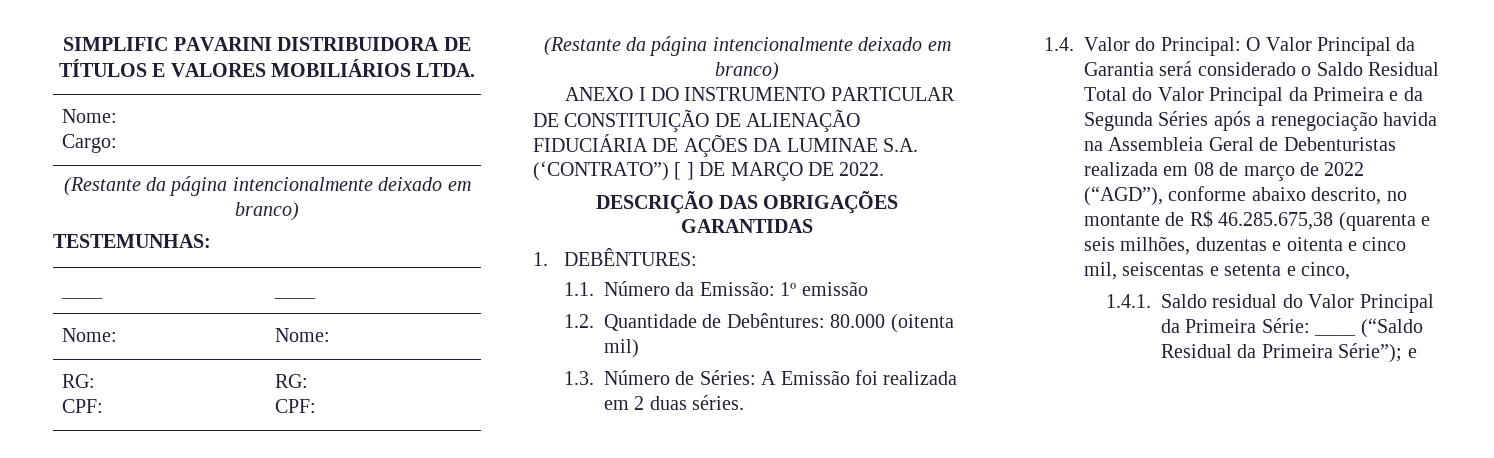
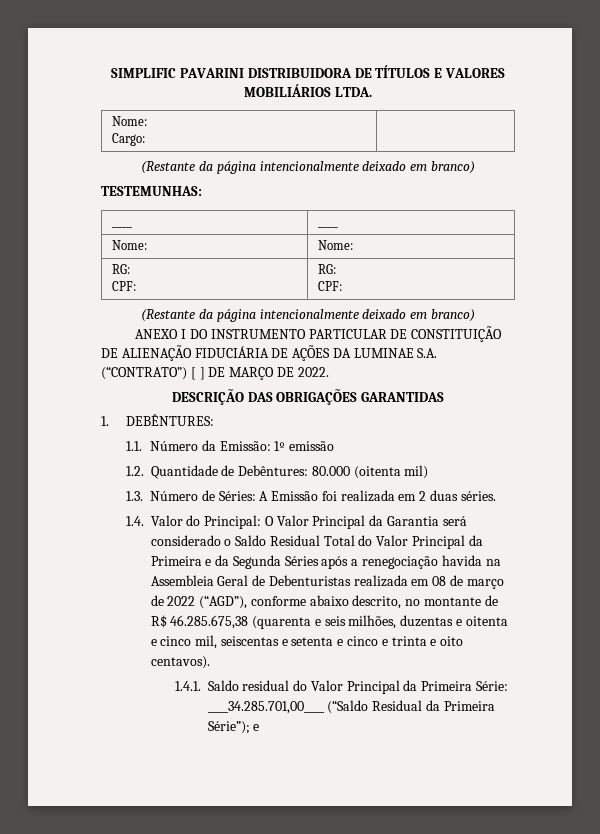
- ANEXO I DO INSTRUMENTO PARTICULAR DE CONSTITUIÇÃO DE ALIENAÇÃO FIDUCIÁRIA DE AÇÕES DA LUMINAE S.A. (‘CONTRATO”) [ ] DE MARÇO DE 2022.
+ ANEXO I DO INSTRUMENTO PARTICULAR DE CONSTITUIÇÃO DE ALIENAÇÃO FIDUCIÁRIA DE AÇÕES DA LUMINAE S.A. (“CONTRATO”) [ ] DE MARÇO DE 2022.
- O Valor Principal da Garantia será considerado o Saldo Residual Total do Valor Principal da Primeira e da Segunda Séries após a renegociação havida na Assembleia Geral de Debenturistas realizada em 08 de março de 2022 (“AGD”), conforme abaixo descrito, no montante de R$ 46.285.675,38 (quarenta e seis milhões, duzentas e oitenta e cinco mil, seiscentas e setenta e cinco,
+ O Valor Principal da Garantia será considerado o Saldo Residual Total do Valor Principal da Primeira e da Segunda Séries após a renegociação havida na Assembleia Geral de Debenturistas realizada em 08 de março de 2022 (“AGD”), conforme abaixo descrito, no montante de R$ 46.285.675,38 (quarenta e seis milhões, duzentas e oitenta e cinco mil, seiscentas e setenta e cinco e trinta e oito centavos).
- 1.4.1. Saldo residual do Valor Principal da Primeira Série: ____ (“Saldo Residual da Primeira Série”); e
+ 1.4.1. Saldo residual do Valor Principal da Primeira Série: ____34.285.701,00____ (“Saldo Residual da Primeira Série”); e

